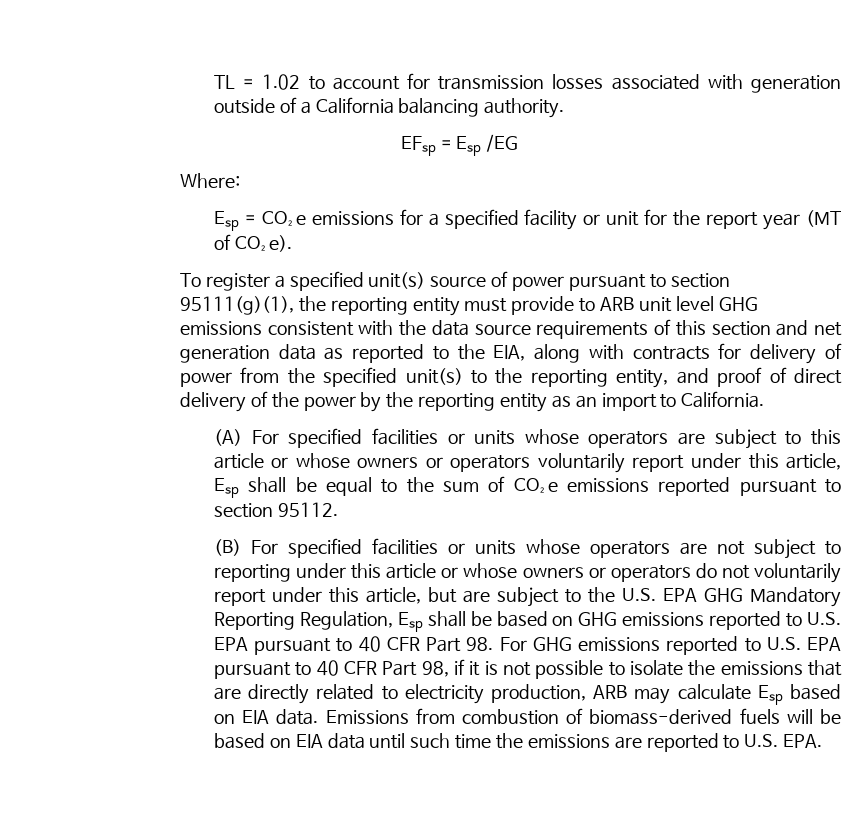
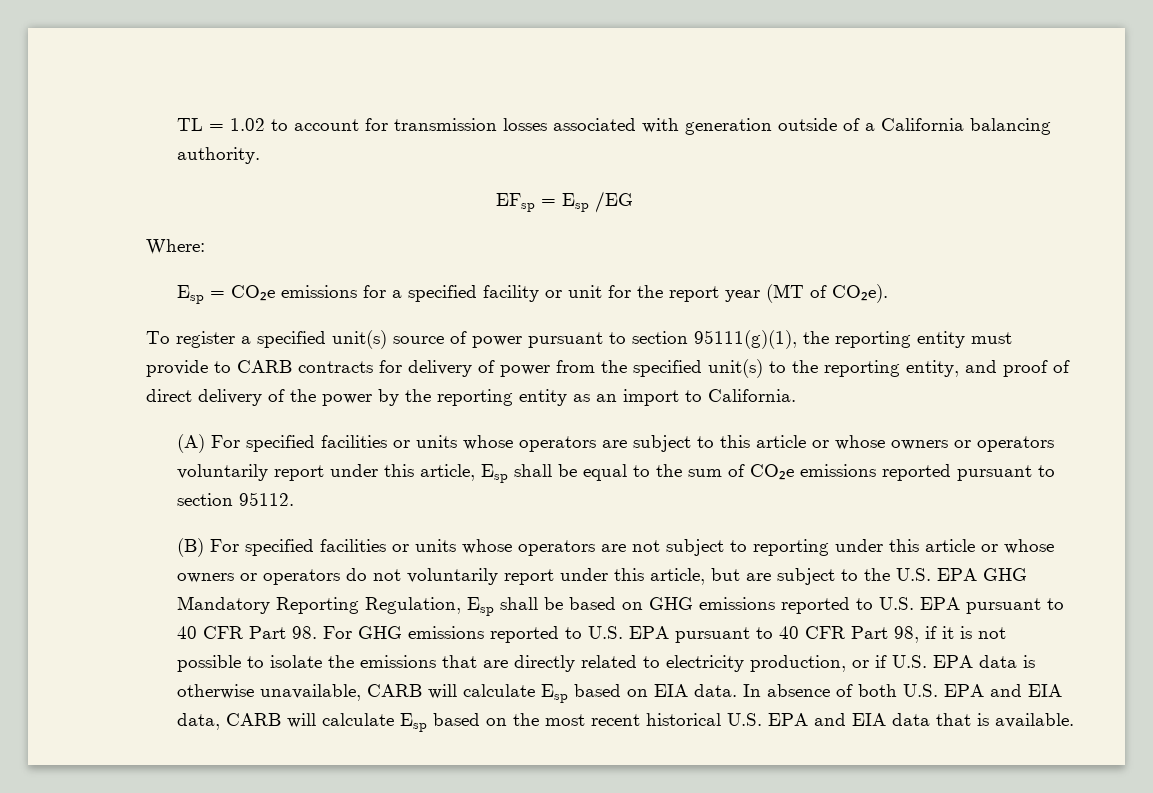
- To register a specified unit(s) source of power pursuant to section 95111(g)(1), the reporting entity must provide to ARB unit level GHG emissions consistent with the data source requirements of this section and net generation data as reported to the EIA, along with contracts for delivery of power from the specified unit(s) to the reporting entity, and proof of direct delivery of the power by the reporting entity as an import to California.
+ To register a specified unit(s) source of power pursuant to section 95111(g)(1), the reporting entity must provide to CARB contracts for delivery of power from the specified unit(s) to the reporting entity, and proof of direct delivery of the power by the reporting entity as an import to California.
- (B) For specified facilities or units whose operators are not subject to reporting under this article or whose owners or operators do not voluntarily report under this article, but are subject to the U.S. EPA GHG Mandatory Reporting Regulation, Esp shall be based on GHG emissions reported to U.S. EPA pursuant to 40 CFR Part 98. For GHG emissions reported to U.S. EPA pursuant to 40 CFR Part 98, if it is not possible to isolate the emissions that are directly related to electricity production, ARB may calculate Esp based on EIA data.
+ (B) For specified facilities or units whose operators are not subject to reporting under this article or whose owners or operators do not voluntarily report under this article, but are subject to the U.S. EPA GHG Mandatory Reporting Regulation, Esp shall be based on GHG emissions reported to U.S. EPA pursuant to 40 CFR Part 98. For GHG emissions reported to U.S. EPA pursuant to 40 CFR Part 98, if it is not possible to isolate the emissions that are directly related to electricity production, or if U.S. EPA data is otherwise unavailable, CARB will calculate Esp based on EIA data.
- Emissions from combustion of biomass-derived fuels will be based on EIA data until such time the emissions are reported to U.S. EPA.
+ In absence of both U.S. EPA and EIA data, CARB will calculate Esp based on the most recent historical U.S. EPA and EIA data that is available.

